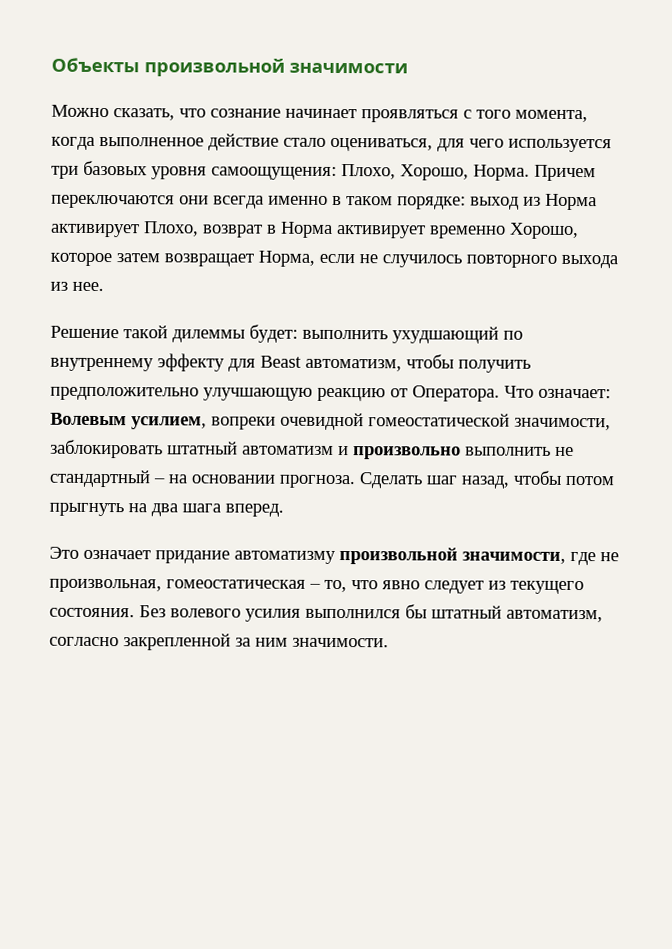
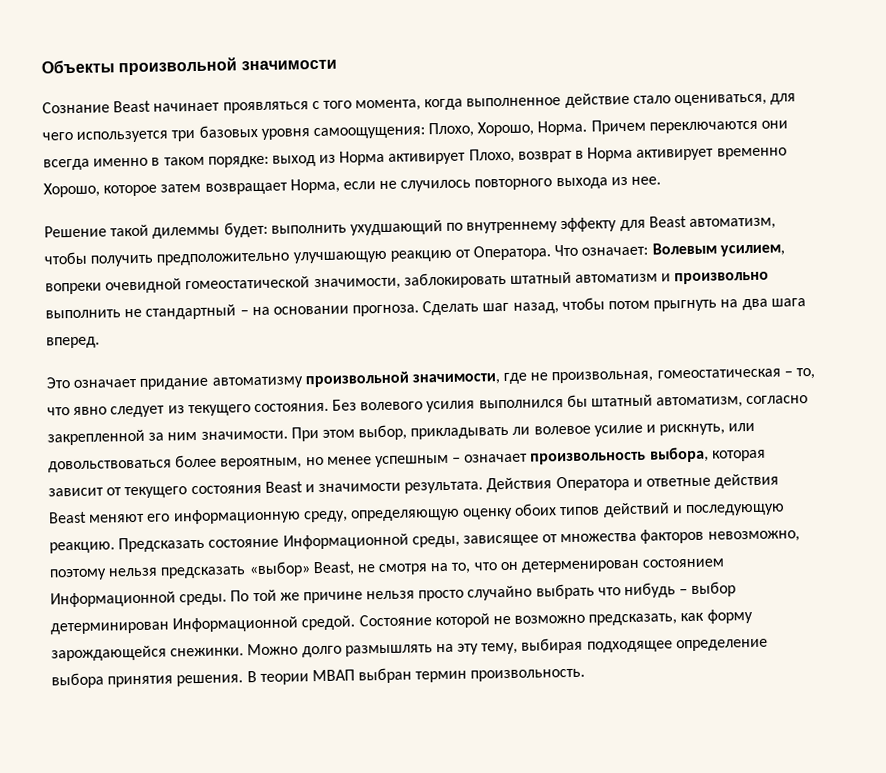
- Можно сказать, что сознание начинает проявляться с того момента, когда выполненное действие стало оцениваться, для чего используется три базовых уровня самоощущения: Плохо, Хорошо, Норма.
+ Сознание Beast начинает проявляться с того момента, когда выполненное действие стало оцениваться, для чего используется три базовых уровня самоощущения: Плохо, Хорошо, Норма.
+ При этом выбор, прикладывать ли волевое усилие и рискнуть, или довольствоваться более вероятным, но менее успешным – означает произвольность выбора, которая зависит от текущего состояния Beast и значимости результата. Действия Оператора и ответные действия Beast меняют его информационную среду, определяющую оценку обоих типов действий и последующую реакцию. Предсказать состояние Информационной среды, зависящее от множества факторов невозможно, поэтому нельзя предсказать «выбор» Beast, не смотря на то, что он детерменирован состоянием Информационной среды. По той же причине нельзя просто случайно выбрать что нибудь – выбор детерминирован Информационной средой. Состояние которой не возможно предсказать, как форму зарождающейся снежинки. Можно долго размышлять на эту тему, выбирая подходящее определение выбора принятия решения. В теории МВАП выбран термин произвольность.

